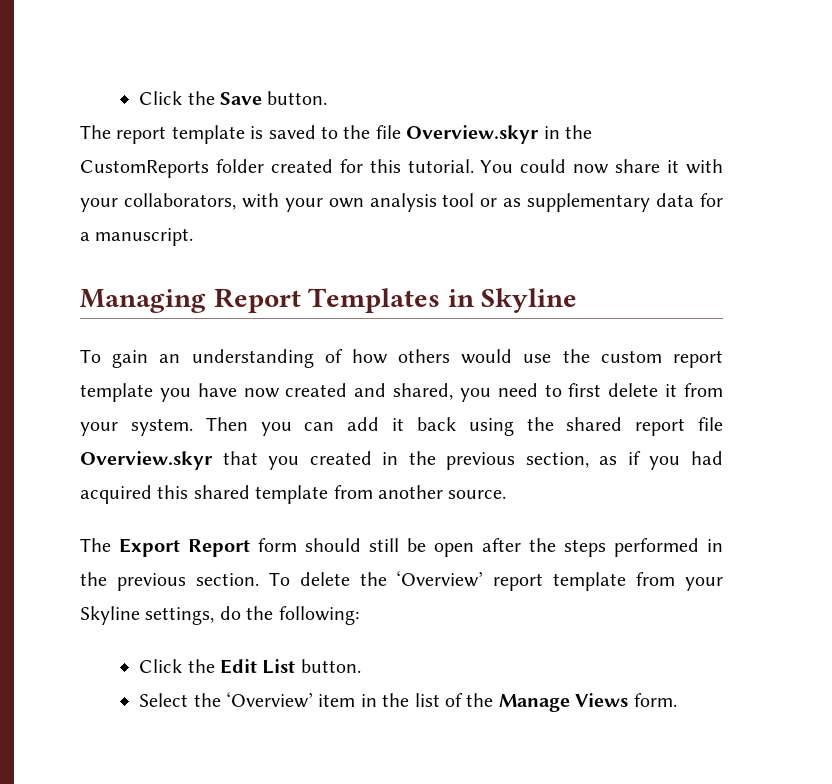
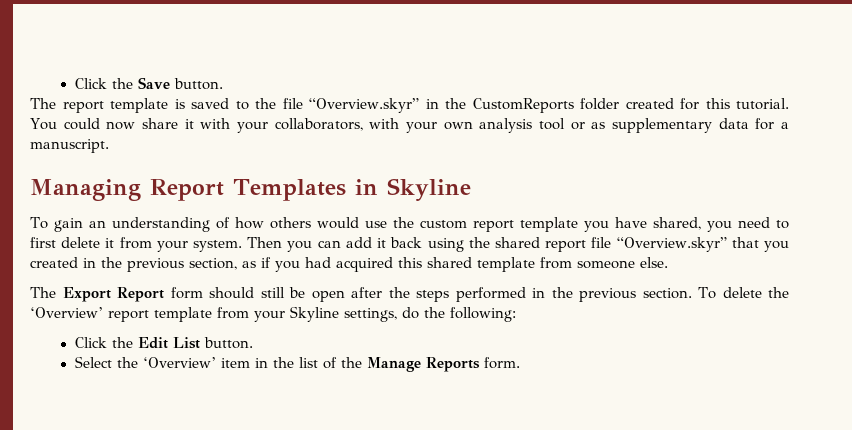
- The report template is saved to the file Overview.skyr in the CustomReports folder created for this tutorial.
+ The report template is saved to the file “Overview.skyr” in the CustomReports folder created for this tutorial.
- To gain an understanding of how others would use the custom report template you have now created and shared, you need to first delete it from your system.
+ To gain an understanding of how others would use the custom report template you have shared, you need to first delete it from your system.
- Then you can add it back using the shared report file Overview.skyr that you created in the previous section, as if you had acquired this shared template from another source.
+ Then you can add it back using the shared report file “Overview.skyr” that you created in the previous section, as if you had acquired this shared template from someone else.
- Select the ‘Overview’ item in the list of the Manage Views form.
+ Select the ‘Overview’ item in the list of the Manage Reports form.

